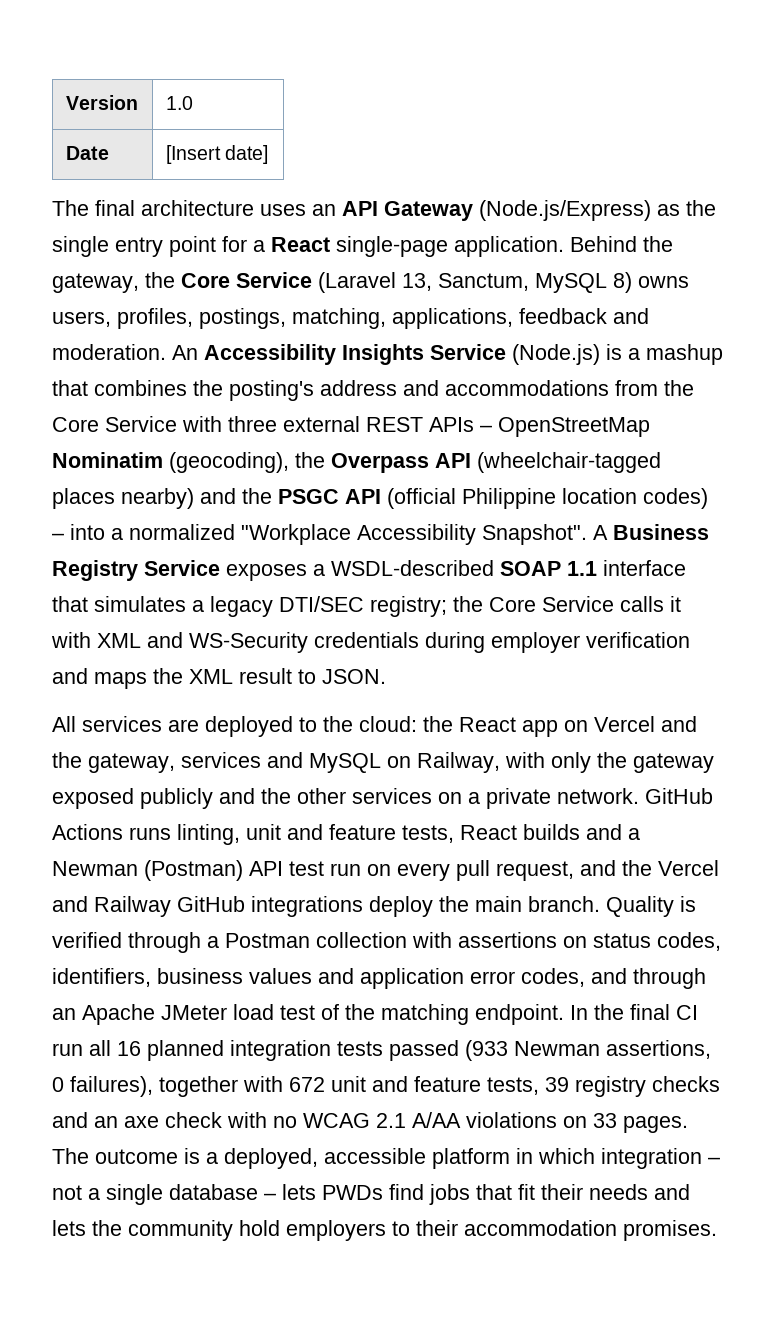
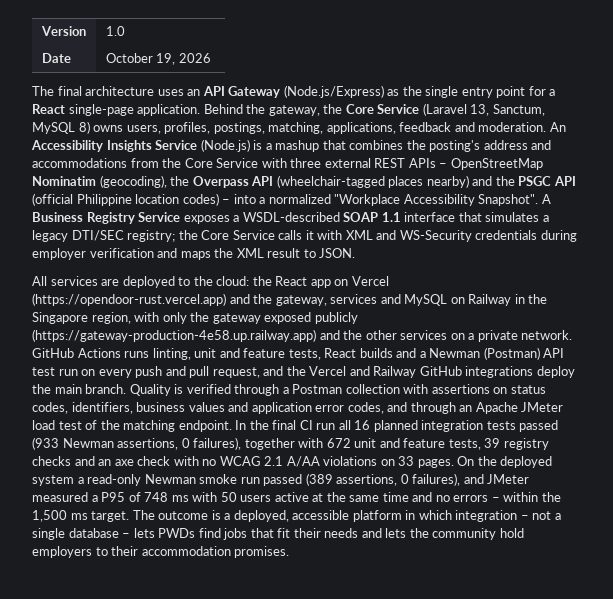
- Date | [Insert date]
+ Date | October 19, 2026
- All services are deployed to the cloud: the React app on Vercel and the gateway, services and MySQL on Railway, with only the gateway exposed publicly and the other services on a private network.
+ All services are deployed to the cloud: the React app on Vercel (https://opendoor-rust.vercel.app) and the gateway, services and MySQL on Railway in the Singapore region, with only the gateway exposed publicly (https://gateway-production-4e58.up.railway.app) and the other services on a private network.
- GitHub Actions runs linting, unit and feature tests, React builds and a Newman (Postman) API test run on every pull request, and the Vercel and Railway GitHub integrations deploy the main branch.
+ GitHub Actions runs linting, unit and feature tests, React builds and a Newman (Postman) API test run on every push and pull request, and the Vercel and Railway GitHub integrations deploy the main branch.
+ On the deployed system a read-only Newman smoke run passed (389 assertions, 0 failures), and JMeter measured a P95 of 748 ms with 50 users active at the same time and no errors – within the 1,500 ms target.

